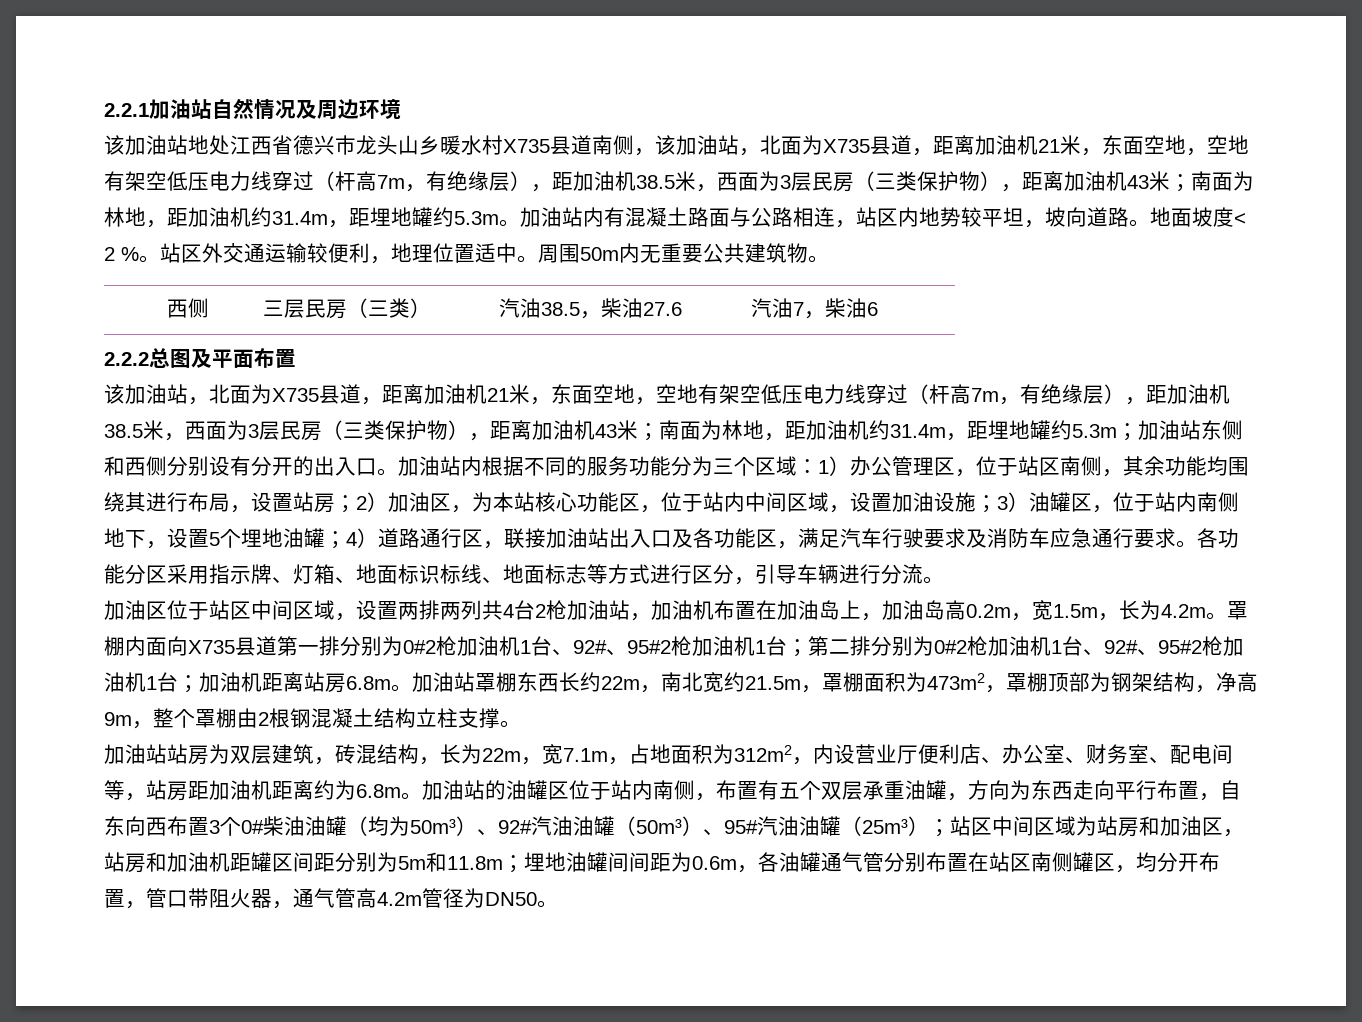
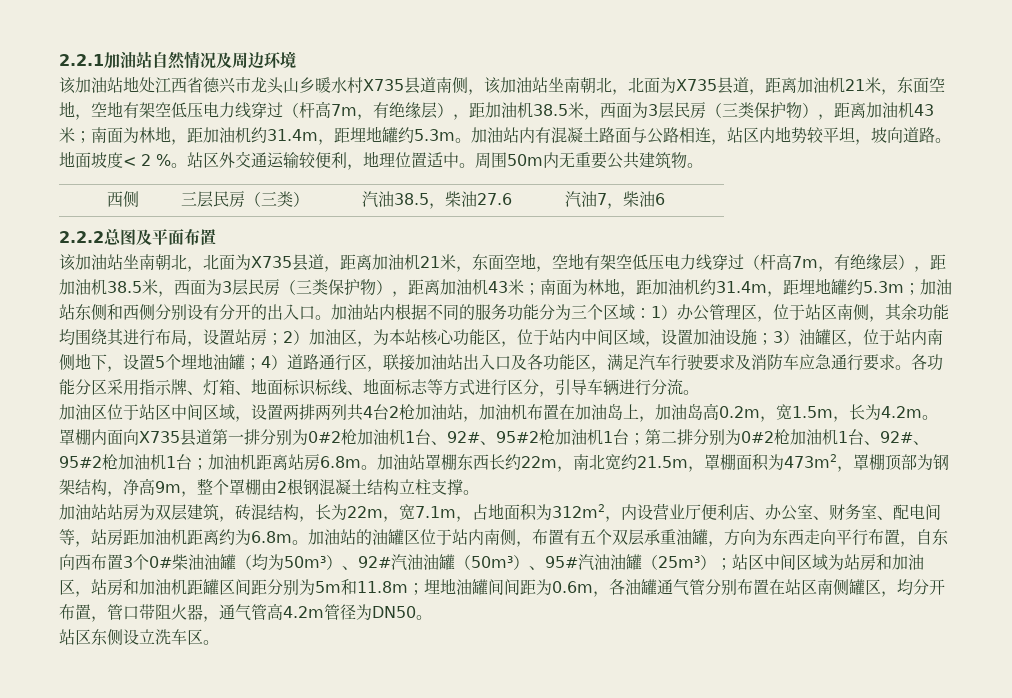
- 该加油站地处江西省德兴市龙头山乡暖水村X735县道南侧，该加油站，北面为X735县道，距离加油机21米，东面空地，空地有架空低压电力线穿过（杆高7m，有绝缘层），距加油机38.5米，西面为3层民房（三类保护物），距离加油机43米；
+ 该加油站地处江西省德兴市龙头山乡暖水村X735县道南侧，该加油站坐南朝北，北面为X735县道，距离加油机21米，东面空地，空地有架空低压电力线穿过（杆高7m，有绝缘层），距加油机38.5米，西面为3层民房（三类保护物），距离加油机43米；
  2.2.2总图及平面布置
- 该加油站，北面为X735县道，距离加油机21米，东面空地，空地有架空低压电力线穿过（杆高7m，有绝缘层），距加油机38.5米，西面为3层民房（三类保护物），距离加油机43米；
+ 该加油站坐南朝北，北面为X735县道，距离加油机21米，东面空地，空地有架空低压电力线穿过（杆高7m，有绝缘层），距加油机38.5米，西面为3层民房（三类保护物），距离加油机43米；
+ 站区东侧设立洗车区。

